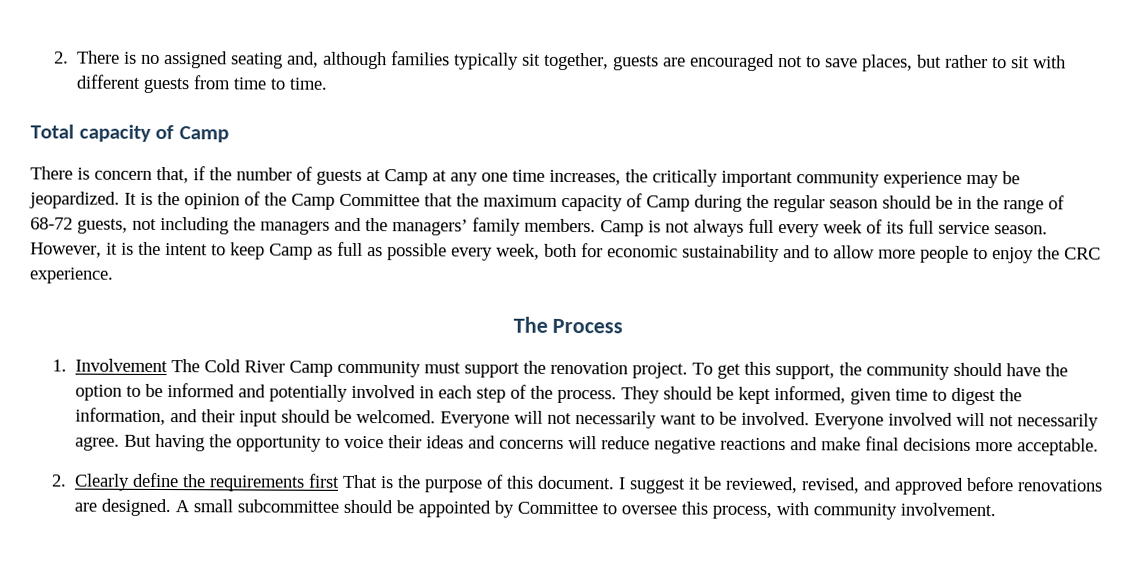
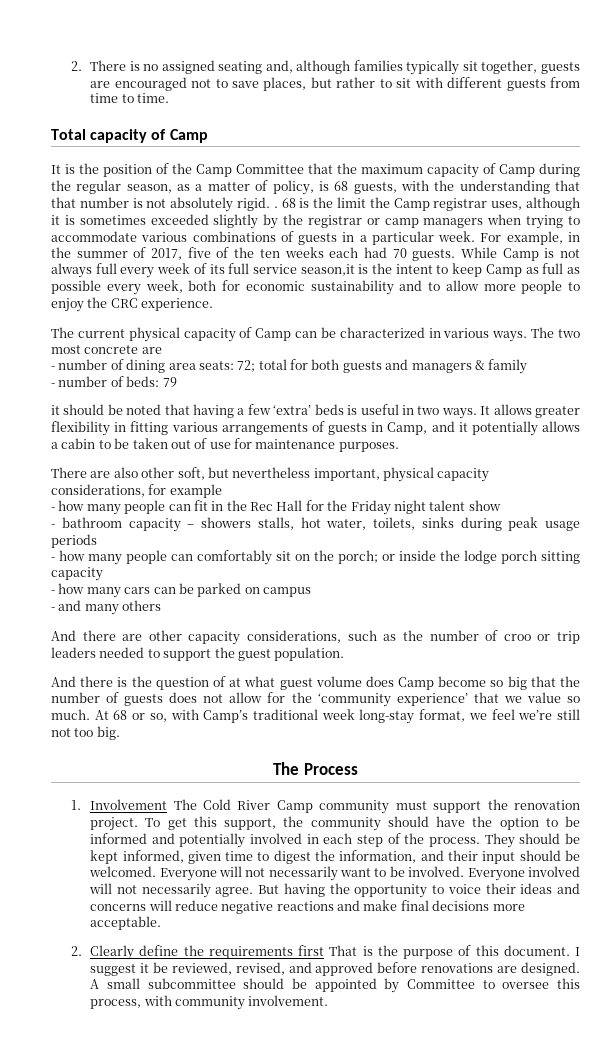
- There is concern that, if the number of guests at Camp at any one time increases, the critically important community experience may be jeopardized. It is the opinion of the Camp Committee that the maximum capacity of Camp during the regular season should be in the range of 68-72 guests, not including the managers and the managers’ family members. Camp is not always full every week of its full service season. However, it is the intent to keep Camp as full as possible every week, both for economic sustainability and to allow more people to enjoy the CRC experience.
+ It is the position of the Camp Committee that the maximum capacity of Camp during the regular season, as a matter of policy, is 68 guests, with the understanding that that number is not absolutely rigid. . 68 is the limit the Camp registrar uses, although it is sometimes exceeded slightly by the registrar or camp managers when trying to accommodate various combinations of guests in a particular week. For example, in the summer of 2017, five of the ten weeks each had 70 guests. While Camp is not always full every week of its full service season,it is the intent to keep Camp as full as possible every week, both for economic sustainability and to allow more people to enjoy the CRC experience.
+ The current physical capacity of Camp can be characterized in various ways. The two most concrete are
+ - number of dining area seats: 72; total for both guests and managers & family
+ - number of beds: 79
+ it should be noted that having a few ‘extra’ beds is useful in two ways. It allows greater flexibility in fitting various arrangements of guests in Camp, and it potentially allows a cabin to be taken out of use for maintenance purposes.
+ There are also other soft, but nevertheless important, physical capacity considerations, for example
+ - how many people can fit in the Rec Hall for the Friday night talent show
+ - bathroom capacity – showers stalls, hot water, toilets, sinks during peak usage periods
+ - how many people can comfortably sit on the porch; or inside the lodge porch sitting capacity
+ - how many cars can be parked on campus
+ - and many others
+ And there are other capacity considerations, such as the number of croo or trip leaders needed to support the guest population.
+ And there is the question of at what guest volume does Camp become so big that the number of guests does not allow for the ‘community experience’ that we value so much. At 68 or so, with Camp’s traditional week long-stay format, we feel we’re still not too big.

